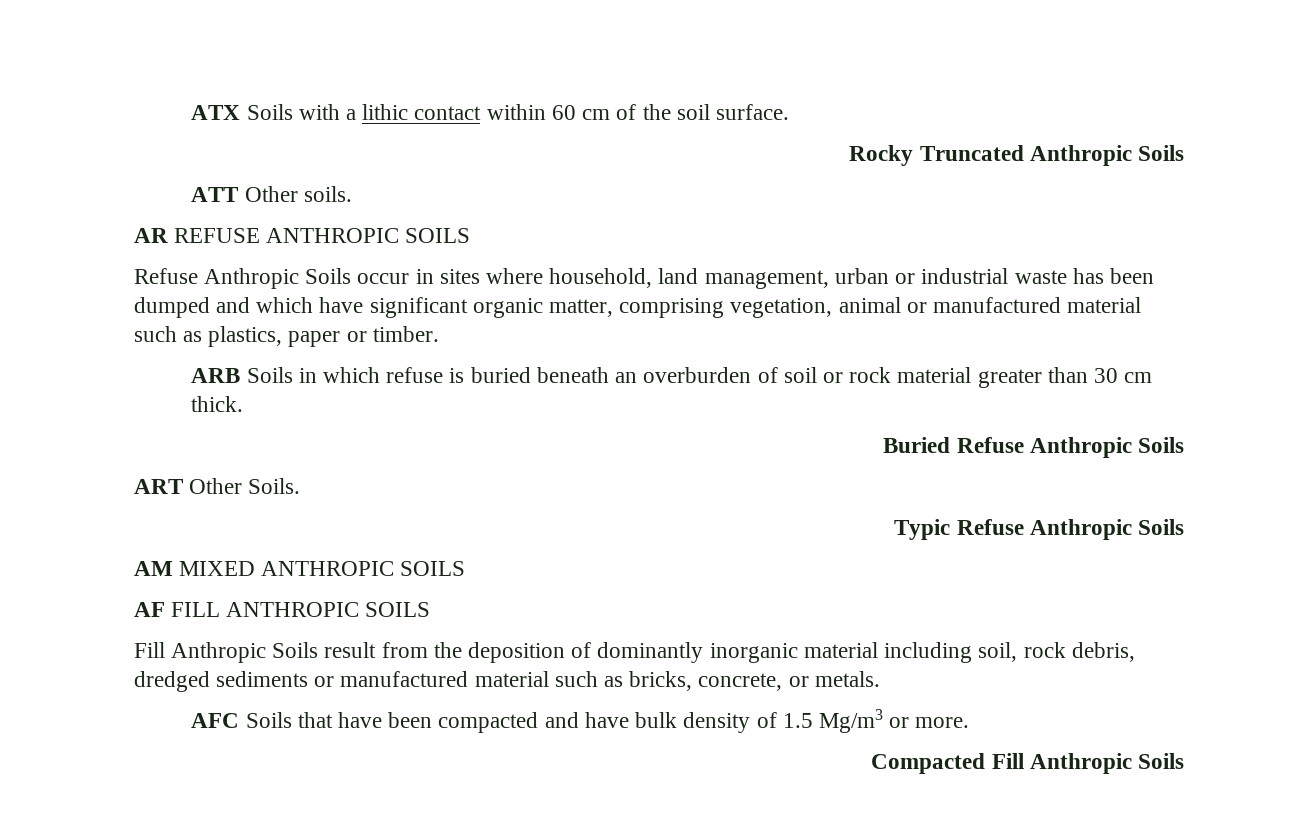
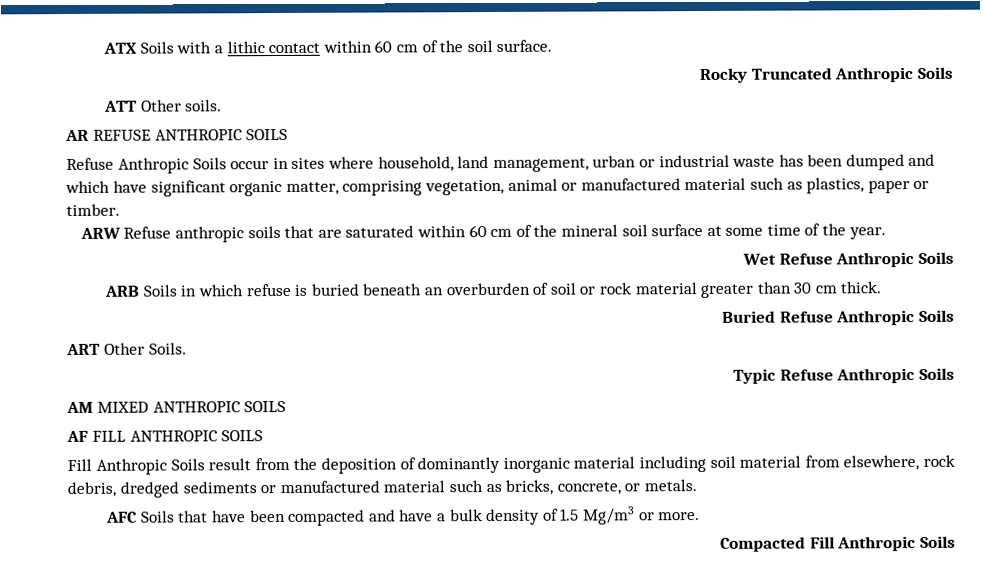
+ ARW Refuse anthropic soils that are saturated within 60 cm of the mineral soil surface at some time of the year.
+ Wet Refuse Anthropic Soils
- Fill Anthropic Soils result from the deposition of dominantly inorganic material including soil, rock debris, dredged sediments or manufactured material such as bricks, concrete, or metals.
+ Fill Anthropic Soils result from the deposition of dominantly inorganic material including soil material from elsewhere, rock debris, dredged sediments or manufactured material such as bricks, concrete, or metals.
- AFC Soils that have been compacted and have bulk density of 1.5 Mg/m3 or more.
+ AFC Soils that have been compacted and have a bulk density of 1.5 Mg/m3 or more.

